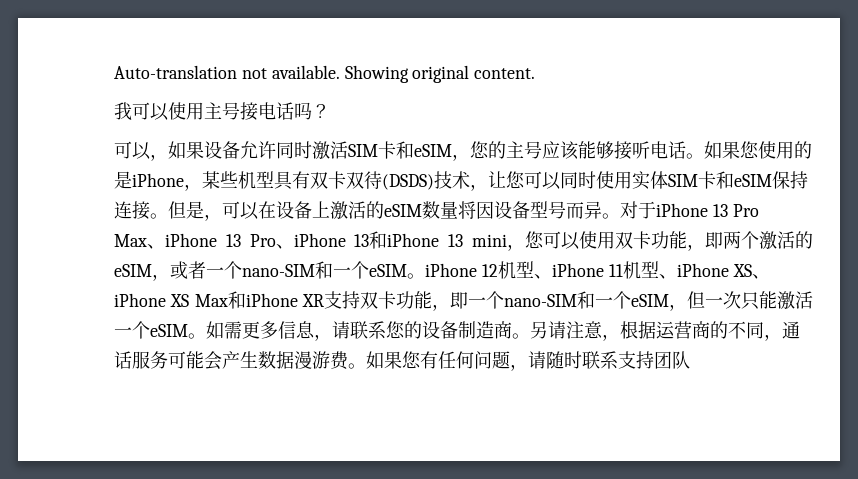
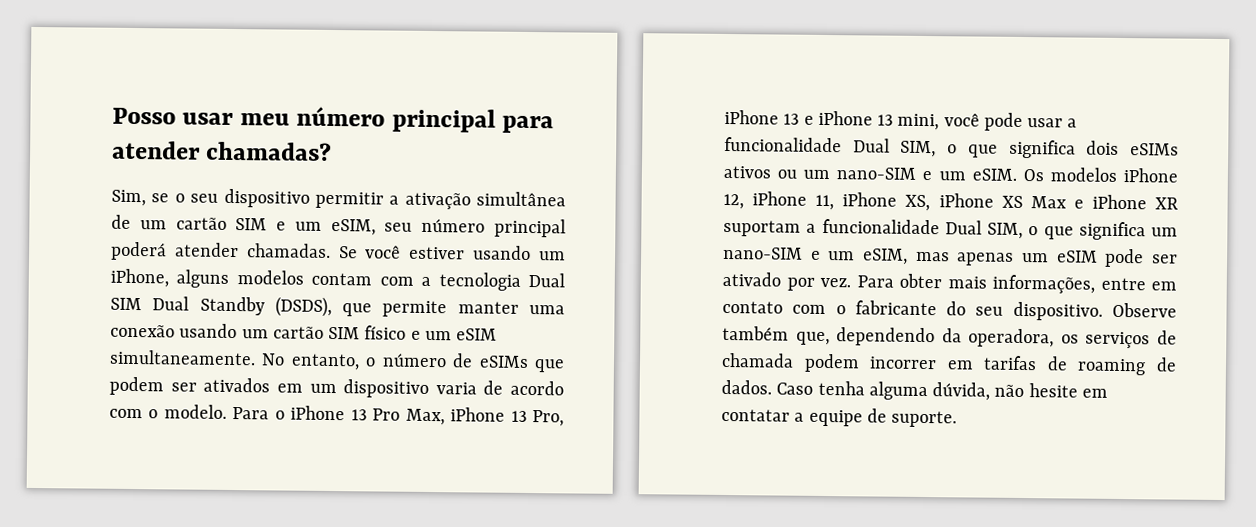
- Auto-translation not available. Showing original content.
- 我可以使用主号接电话吗？
- 可以，如果设备允许同时激活SIM卡和eSIM，您的主号应该能够接听电话。如果您使用的是iPhone，某些机型具有双卡双待(DSDS)技术，让您可以同时使用实体SIM卡和eSIM保持连接。但是，可以在设备上激活的eSIM数量将因设备型号而异。对于iPhone 13 Pro Max、iPhone 13 Pro、iPhone 13和iPhone 13 mini，您可以使用双卡功能，即两个激活的eSIM，或者一个nano-SIM和一个eSIM。iPhone 12机型、iPhone 11机型、iPhone XS、iPhone XS Max和iPhone XR支持双卡功能，即一个nano-SIM和一个eSIM，但一次只能激活一个eSIM。如需更多信息，请联系您的设备制造商。另请注意，根据运营商的不同，通话服务可能会产生数据漫游费。如果您有任何问题，请随时联系支持团队
+ Posso usar meu número principal para atender chamadas?
+ Sim, se o seu dispositivo permitir a ativação simultânea de um cartão SIM e um eSIM, seu número principal poderá atender chamadas. Se você estiver usando um iPhone, alguns modelos contam com a tecnologia Dual SIM Dual Standby (DSDS), que permite manter uma conexão usando um cartão SIM físico e um eSIM simultaneamente. No entanto, o número de eSIMs que podem ser ativados em um dispositivo varia de acordo com o modelo. Para o iPhone 13 Pro Max, iPhone 13 Pro, iPhone 13 e iPhone 13 mini, você pode usar a funcionalidade Dual SIM, o que significa dois eSIMs ativos ou um nano-SIM e um eSIM. Os modelos iPhone 12, iPhone 11, iPhone XS, iPhone XS Max e iPhone XR suportam a funcionalidade Dual SIM, o que significa um nano-SIM e um eSIM, mas apenas um eSIM pode ser ativado por vez. Para obter mais informações, entre em contato com o fabricante do seu dispositivo. Observe também que, dependendo da operadora, os serviços de chamada podem incorrer em tarifas de roaming de dados. Caso tenha alguma dúvida, não hesite em contatar a equipe de suporte.

